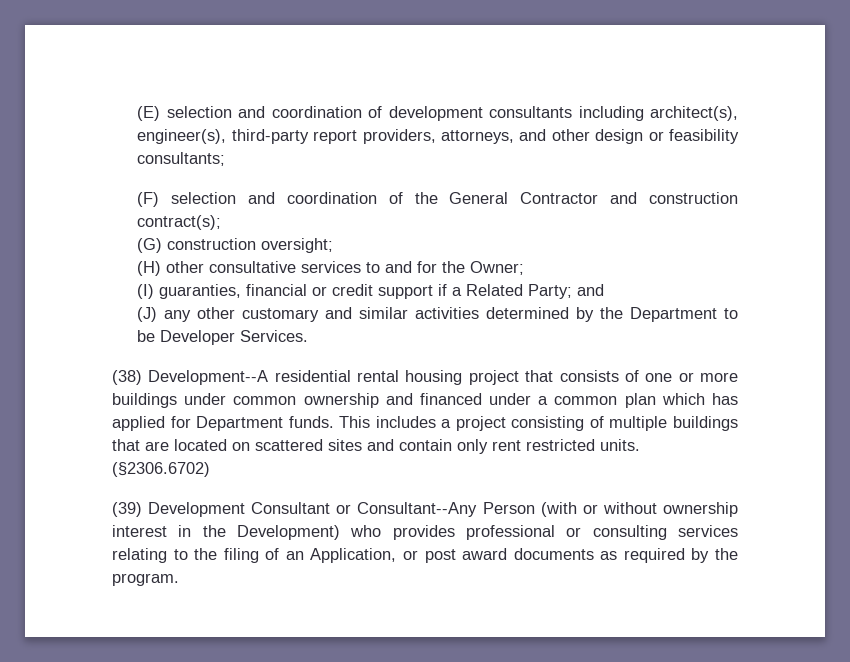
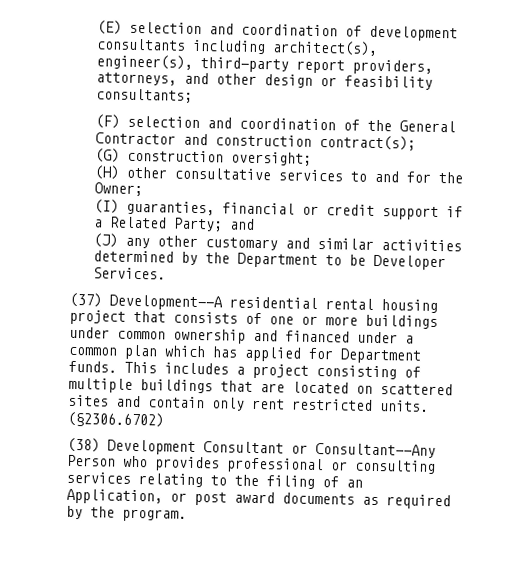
- (38) Development--A residential rental housing project that consists of one or more buildings under common ownership and financed under a common plan which has applied for Department funds.
+ (37) Development--A residential rental housing project that consists of one or more buildings under common ownership and financed under a common plan which has applied for Department funds.
- (39) Development Consultant or Consultant--Any Person (with or without ownership interest in the Development) who provides professional or consulting services relating to the filing of an Application, or post award documents as required by the program.
+ (38) Development Consultant or Consultant--Any Person who provides professional or consulting services relating to the filing of an Application, or post award documents as required by the program.

